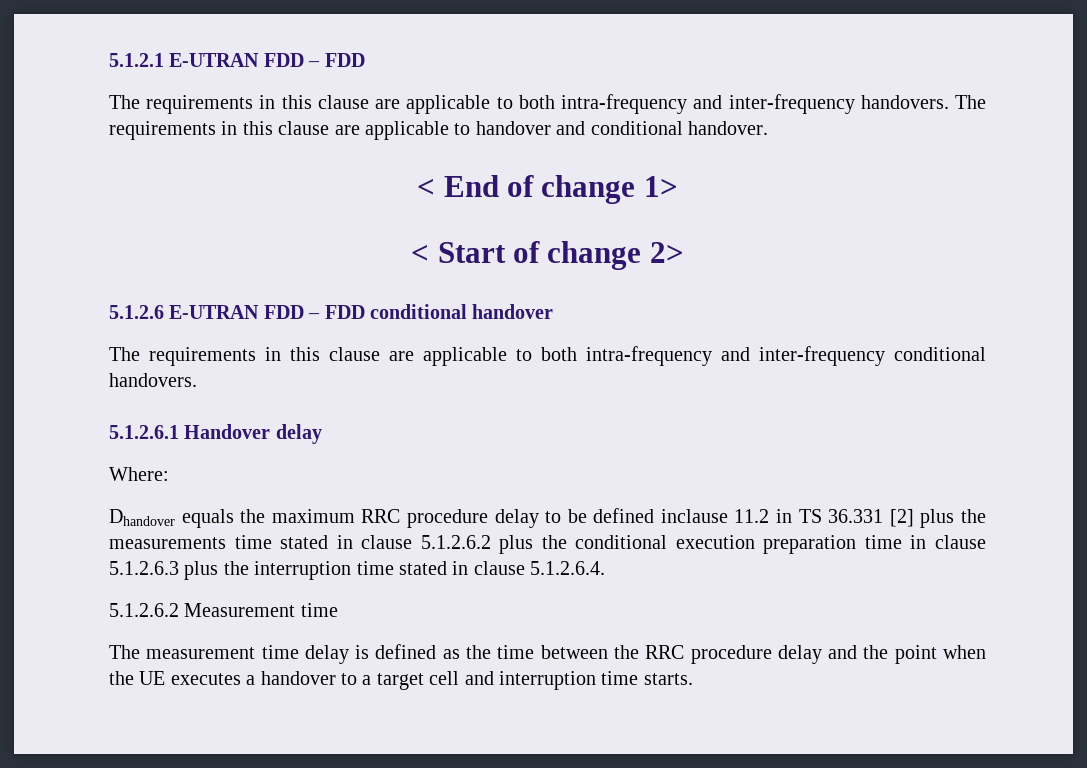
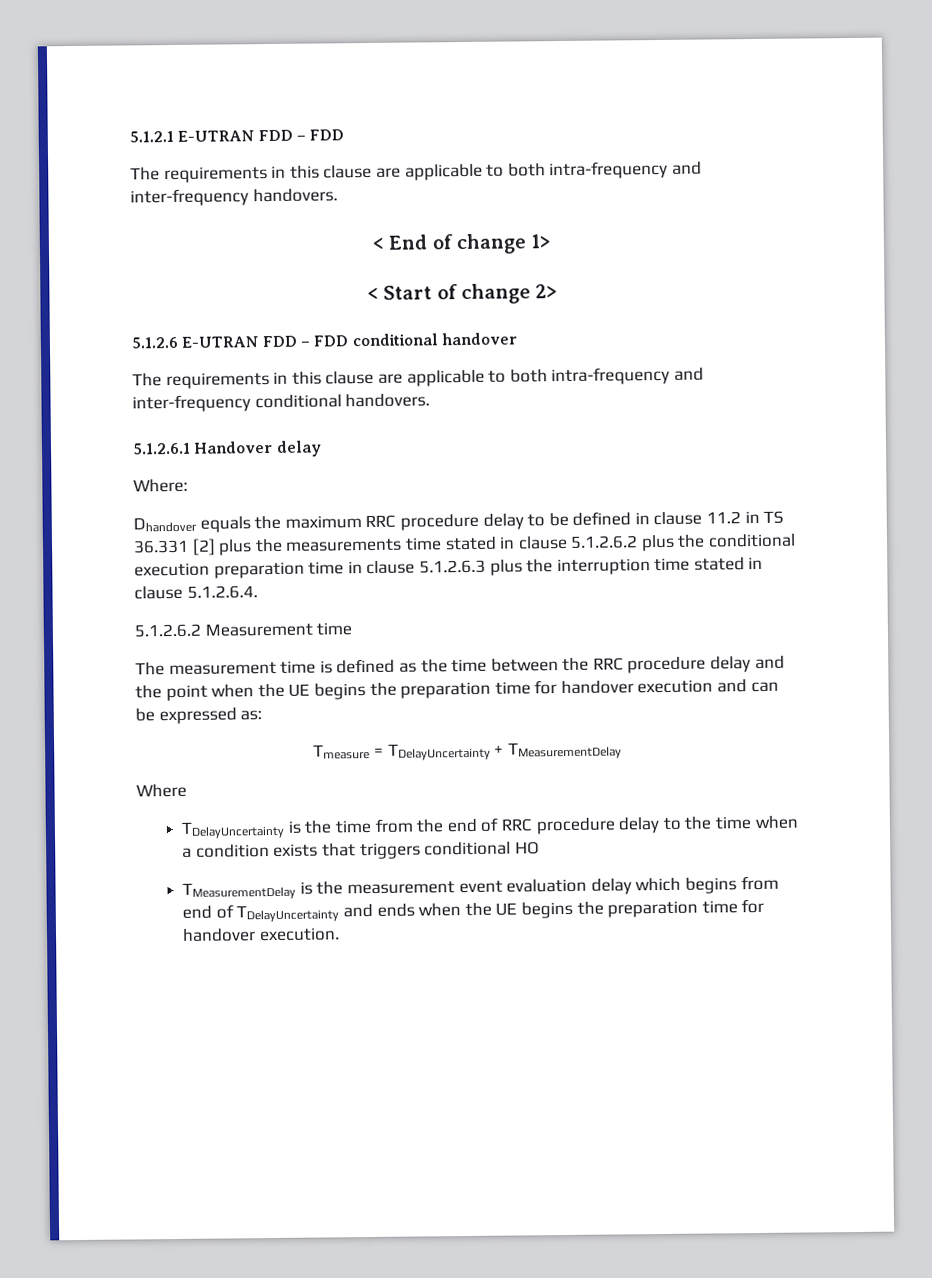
- The requirements in this clause are applicable to handover and conditional handover.
- Dhandover equals the maximum RRC procedure delay to be defined inclause 11.2 in TS 36.331 [2] plus the measurements time stated in clause 5.1.2.6.2 plus the conditional execution preparation time in clause 5.1.2.6.3 plus the interruption time stated in clause 5.1.2.6.4.
+ Dhandover equals the maximum RRC procedure delay to be defined in clause 11.2 in TS 36.331 [2] plus the measurements time stated in clause 5.1.2.6.2 plus the conditional execution preparation time in clause 5.1.2.6.3 plus the interruption time stated in clause 5.1.2.6.4.
- The measurement time delay is defined as the time between the RRC procedure delay and the point when the UE executes a handover to a target cell and interruption time starts.
+ The measurement time is defined as the time between the RRC procedure delay and the point when the UE begins the preparation time for handover execution and can be expressed as:
+ Tmeasure = TDelayUncertainty + TMeasurementDelay
+ Where
+ TDelayUncertainty is the time from the end of RRC procedure delay to the time when a condition exists that triggers conditional HO
+ TMeasurementDelay is the measurement event evaluation delay which begins from end of TDelayUncertainty and ends when the UE begins the preparation time for handover execution.

